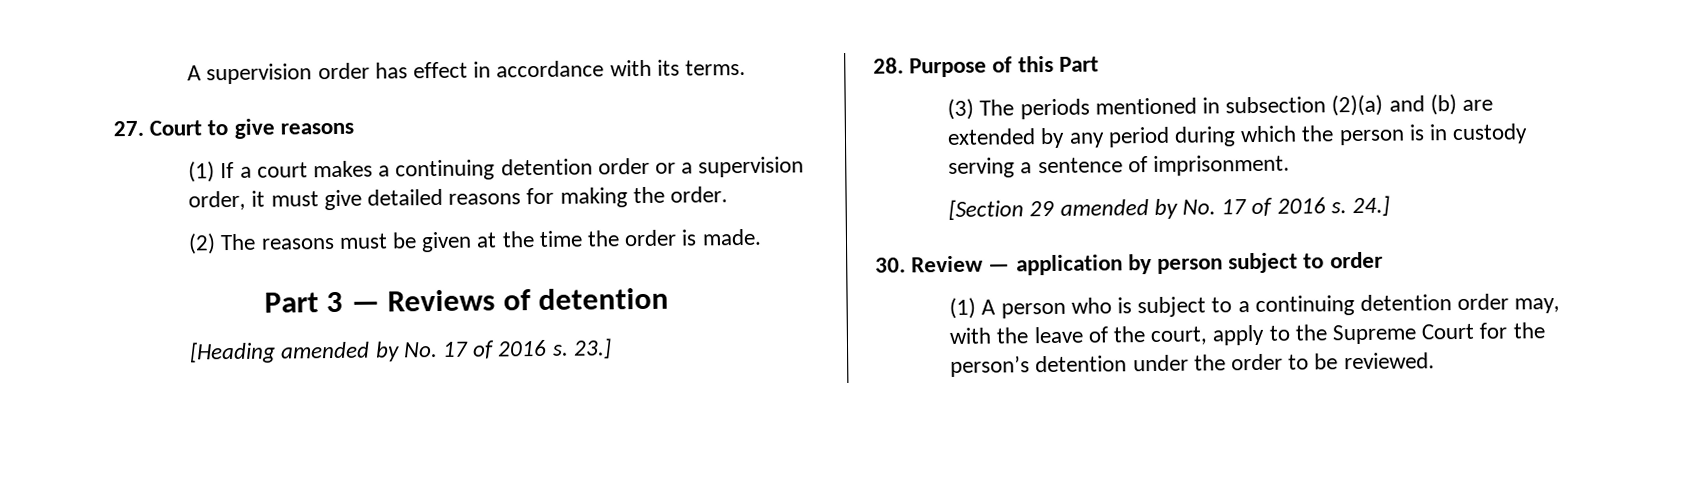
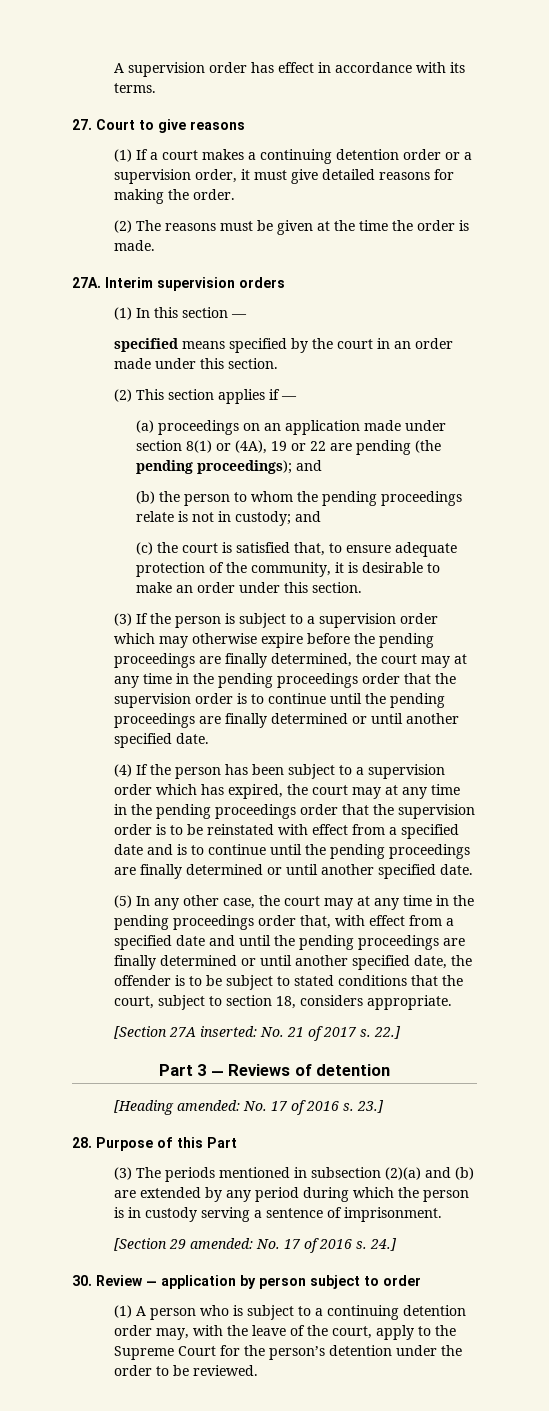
+ 27A. Interim supervision orders
+ (1) In this section —
+ specified means specified by the court in an order made under this section.
+ (2) This section applies if —
+ (a) proceedings on an application made under section 8(1) or (4A), 19 or 22 are pending (the pending proceedings); and
+ (b) the person to whom the pending proceedings relate is not in custody; and
+ (c) the court is satisfied that, to ensure adequate protection of the community, it is desirable to make an order under this section.
+ (3) If the person is subject to a supervision order which may otherwise expire before the pending proceedings are finally determined, the court may at any time in the pending proceedings order that the supervision order is to continue until the pending proceedings are finally determined or until another specified date.
+ (4) If the person has been subject to a supervision order which has expired, the court may at any time in the pending proceedings order that the supervision order is to be reinstated with effect from a specified date and is to continue until the pending proceedings are finally determined or until another specified date.
+ (5) In any other case, the court may at any time in the pending proceedings order that, with effect from a specified date and until the pending proceedings are finally determined or until another specified date, the offender is to be subject to stated conditions that the court, subject to section 18, considers appropriate.
+ [Section 27A inserted: No. 21 of 2017 s. 22.]
- [Heading amended by No. 17 of 2016 s.
+ [Heading amended: No. 17 of 2016 s.
- [Section 29 amended by No. 17 of 2016 s.
+ [Section 29 amended: No. 17 of 2016 s.

